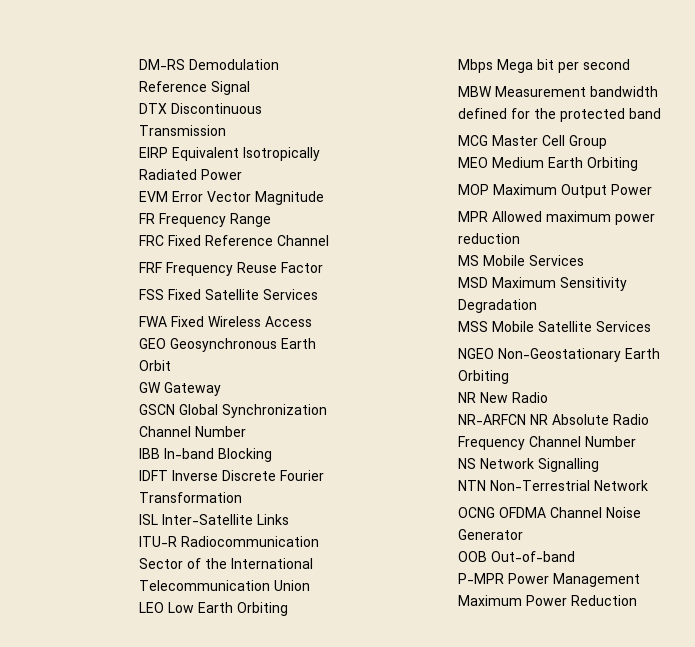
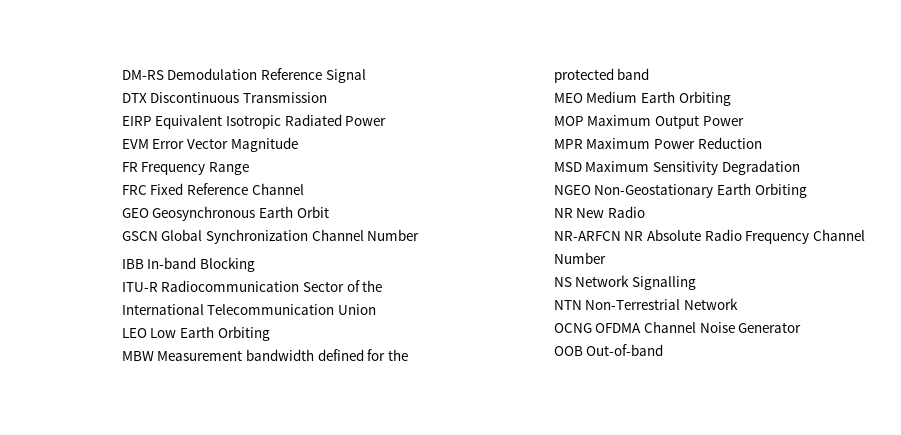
- EIRP Equivalent Isotropically Radiated Power
+ EIRP Equivalent Isotropic Radiated Power
- FRF Frequency Reuse Factor
- FSS Fixed Satellite Services
- FWA Fixed Wireless Access
- GW Gateway
- IDFT Inverse Discrete Fourier Transformation
- ISL Inter-Satellite Links
- Mbps Mega bit per second
- MCG Master Cell Group
- MPR Allowed maximum power reduction
- MS Mobile Services
+ MPR Maximum Power Reduction
- MSS Mobile Satellite Services
- P-MPR Power Management Maximum Power Reduction

